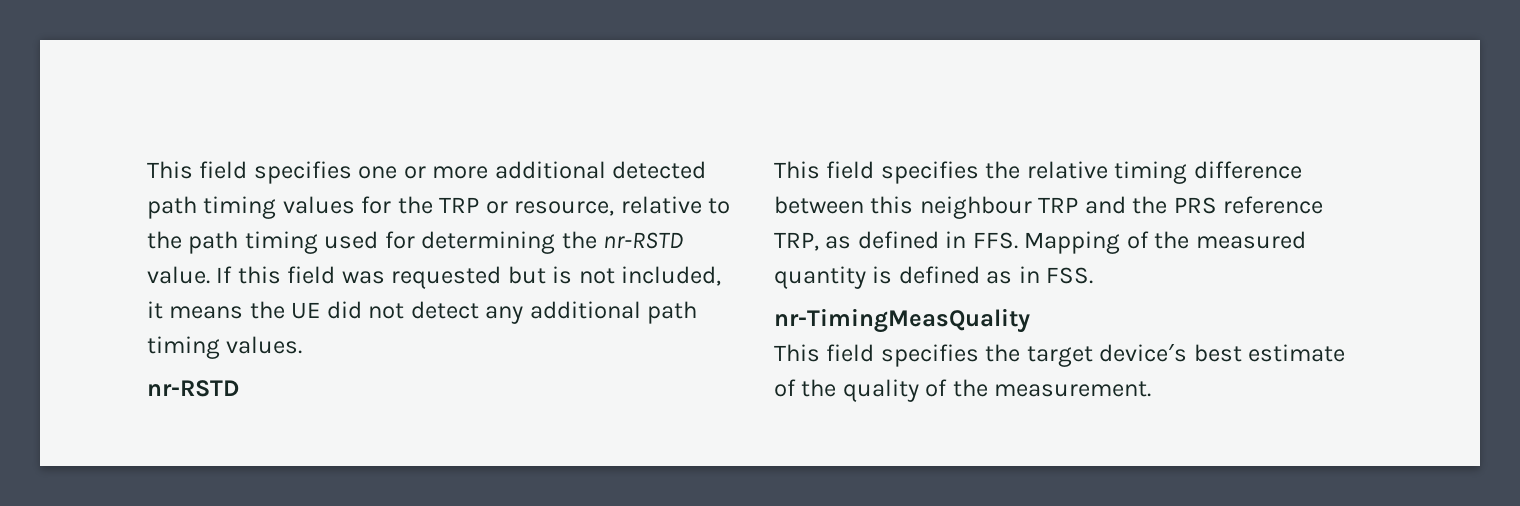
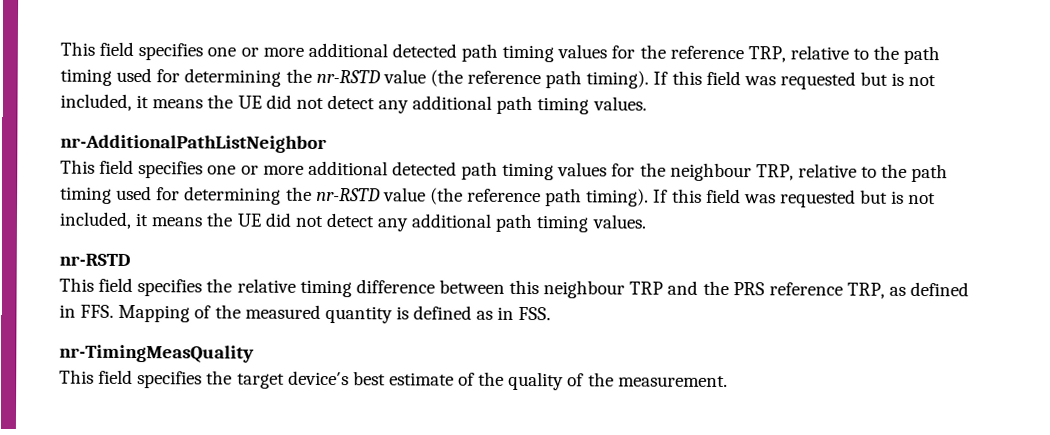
- This field specifies one or more additional detected path timing values for the TRP or resource, relative to the path timing used for determining the nr-RSTD value.
+ This field specifies one or more additional detected path timing values for the reference TRP, relative to the path timing used for determining the nr-RSTD value (the reference path timing). If this field was requested but is not included, it means the UE did not detect any additional path timing values.
+ nr-AdditionalPathListNeighbor
+ This field specifies one or more additional detected path timing values for the neighbour TRP, relative to the path timing used for determining the nr-RSTD value (the reference path timing).

